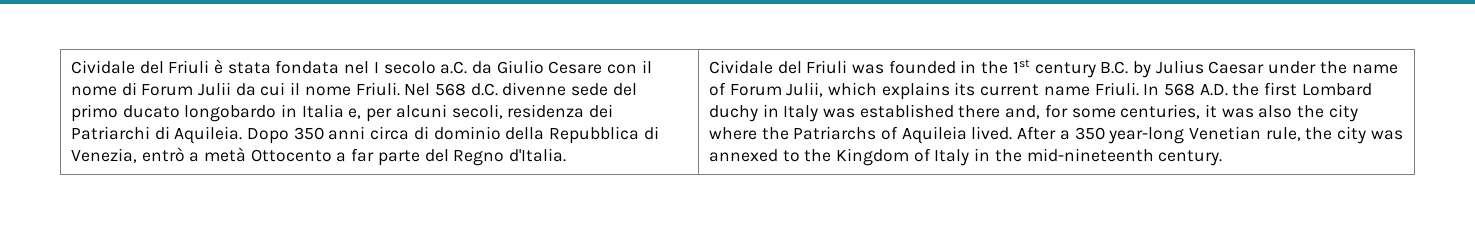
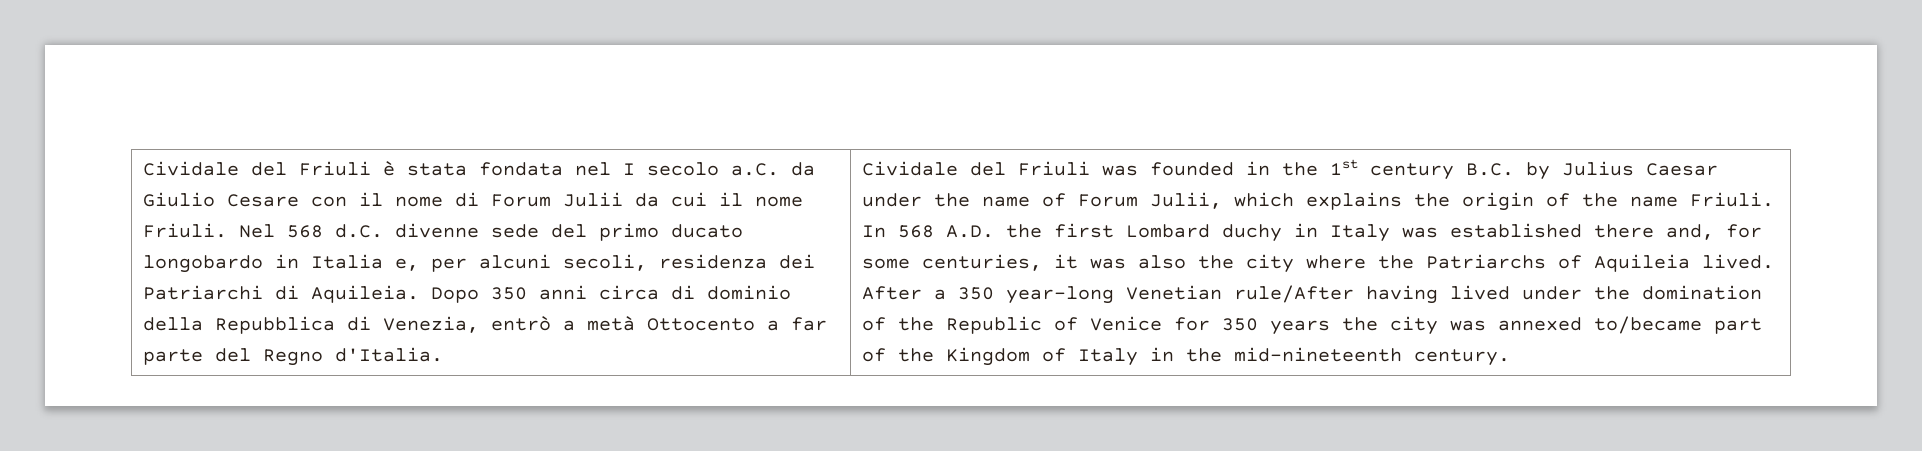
- Cividale del Friuli was founded in the 1st century B.C. by Julius Caesar under the name of Forum Julii, which explains its current name Friuli.
+ Cividale del Friuli was founded in the 1st century B.C. by Julius Caesar under the name of Forum Julii, which explains the origin of the name Friuli.
- After a 350 year-long Venetian rule, the city was annexed to the Kingdom of Italy in the mid-nineteenth century.
+ After a 350 year-long Venetian rule/After having lived under the domination of the Republic of Venice for 350 years the city was annexed to/became part of the Kingdom of Italy in the mid-nineteenth century.

